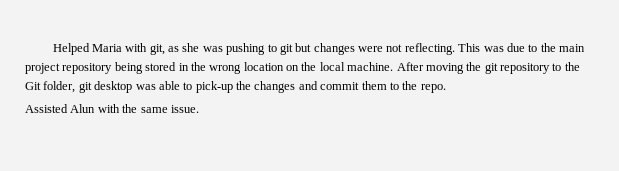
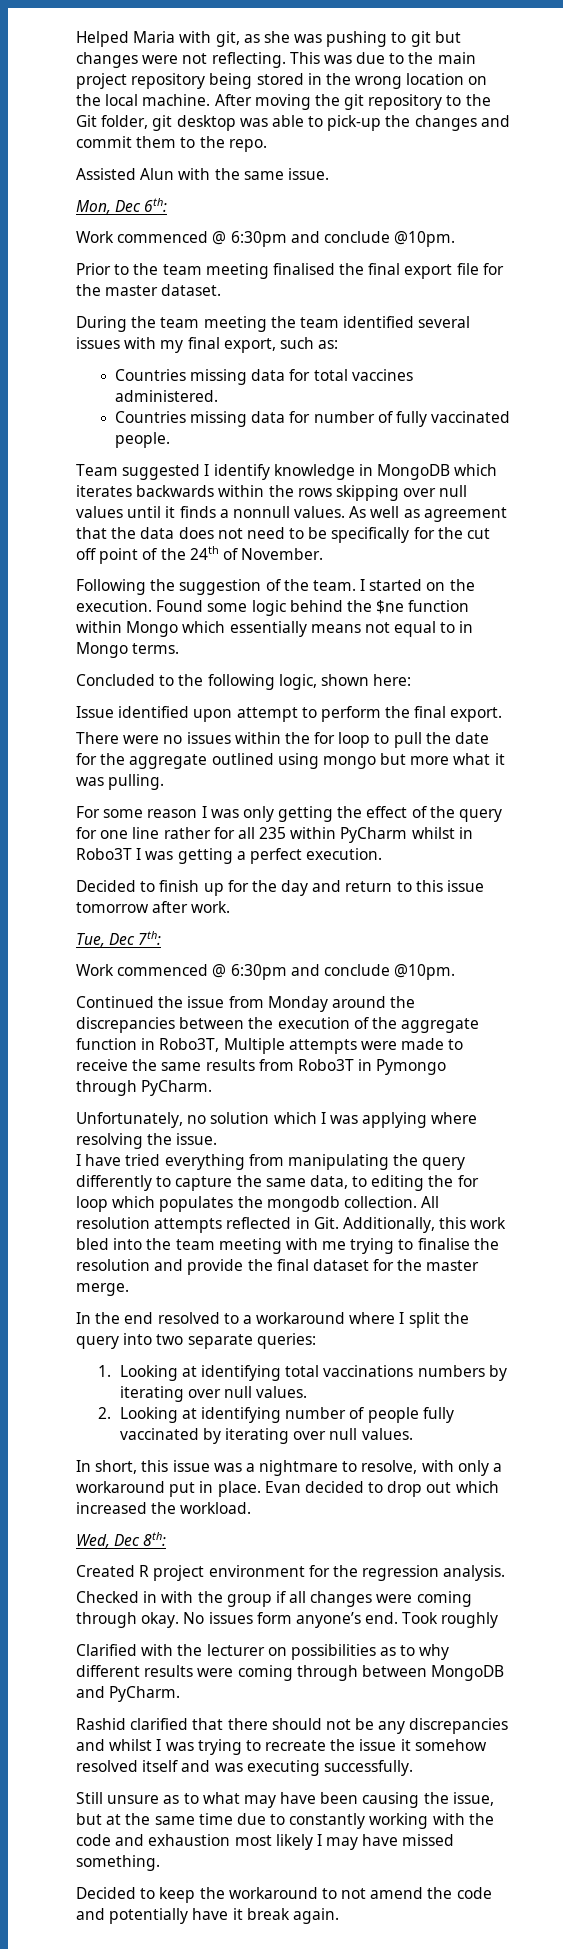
+ Mon, Dec 6th:
+ Work commenced @ 6:30pm and conclude @10pm.
+ Prior to the team meeting finalised the final export file for the master dataset.
+ During the team meeting the team identified several issues with my final export, such as:
+ Countries missing data for total vaccines administered.
+ Countries missing data for number of fully vaccinated people.
+ Team suggested I identify knowledge in MongoDB which iterates backwards within the rows skipping over null values until it finds a nonnull values. As well as agreement that the data does not need to be specifically for the cut off point of the 24th of November.
+ Following the suggestion of the team. I started on the execution. Found some logic behind the $ne function within Mongo which essentially means not equal to in Mongo terms.
+ Concluded to the following logic, shown here:
+ Issue identified upon attempt to perform the final export.
+ There were no issues within the for loop to pull the date for the aggregate outlined using mongo but more what it was pulling.
+ For some reason I was only getting the effect of the query for one line rather for all 235 within PyCharm whilst in Robo3T I was getting a perfect execution.
+ Decided to finish up for the day and return to this issue tomorrow after work.
+ Tue, Dec 7th:
+ Work commenced @ 6:30pm and conclude @10pm.
+ Continued the issue from Monday around the discrepancies between the execution of the aggregate function in Robo3T, Multiple attempts were made to receive the same results from Robo3T in Pymongo through PyCharm.
+ Unfortunately, no solution which I was applying where resolving the issue.
+ I have tried everything from manipulating the query differently to capture the same data, to editing the for loop which populates the mongodb collection. All resolution attempts reflected in Git. Additionally, this work bled into the team meeting with me trying to finalise the resolution and provide the final dataset for the master merge.
+ In the end resolved to a workaround where I split the query into two separate queries:
+ 1. Looking at identifying total vaccinations numbers by iterating over null values.
+ 2. Looking at identifying number of people fully vaccinated by iterating over null values.
+ In short, this issue was a nightmare to resolve, with only a workaround put in place. Evan decided to drop out which increased the workload.
+ Wed, Dec 8th:
+ Created R project environment for the regression analysis.
+ Checked in with the group if all changes were coming through okay. No issues form anyone’s end. Took roughly
+ Clarified with the lecturer on possibilities as to why different results were coming through between MongoDB and PyCharm.
+ Rashid clarified that there should not be any discrepancies and whilst I was trying to recreate the issue it somehow resolved itself and was executing successfully.
+ Still unsure as to what may have been causing the issue, but at the same time due to constantly working with the code and exhaustion most likely I may have missed something.
+ Decided to keep the workaround to not amend the code and potentially have it break again.

